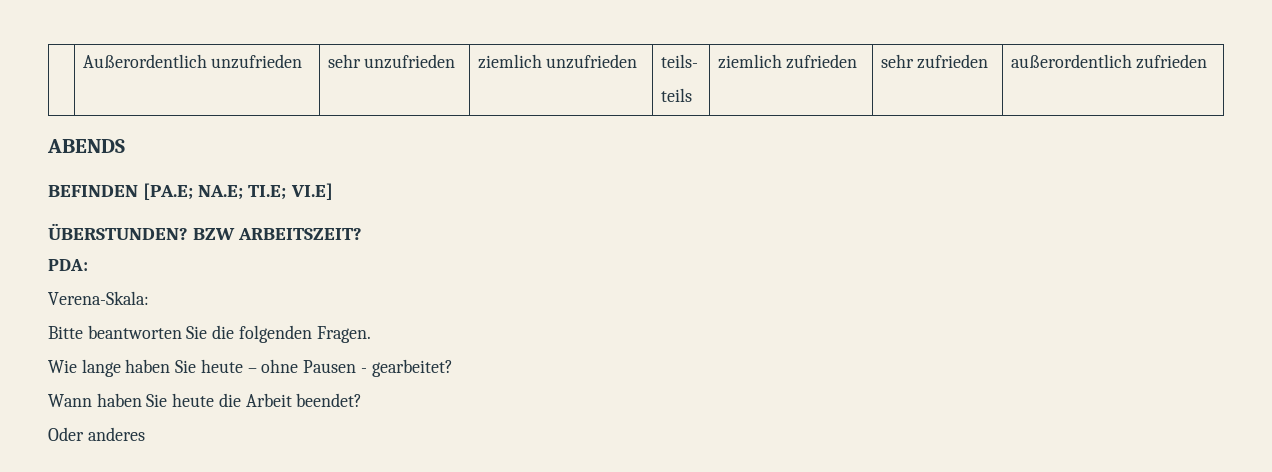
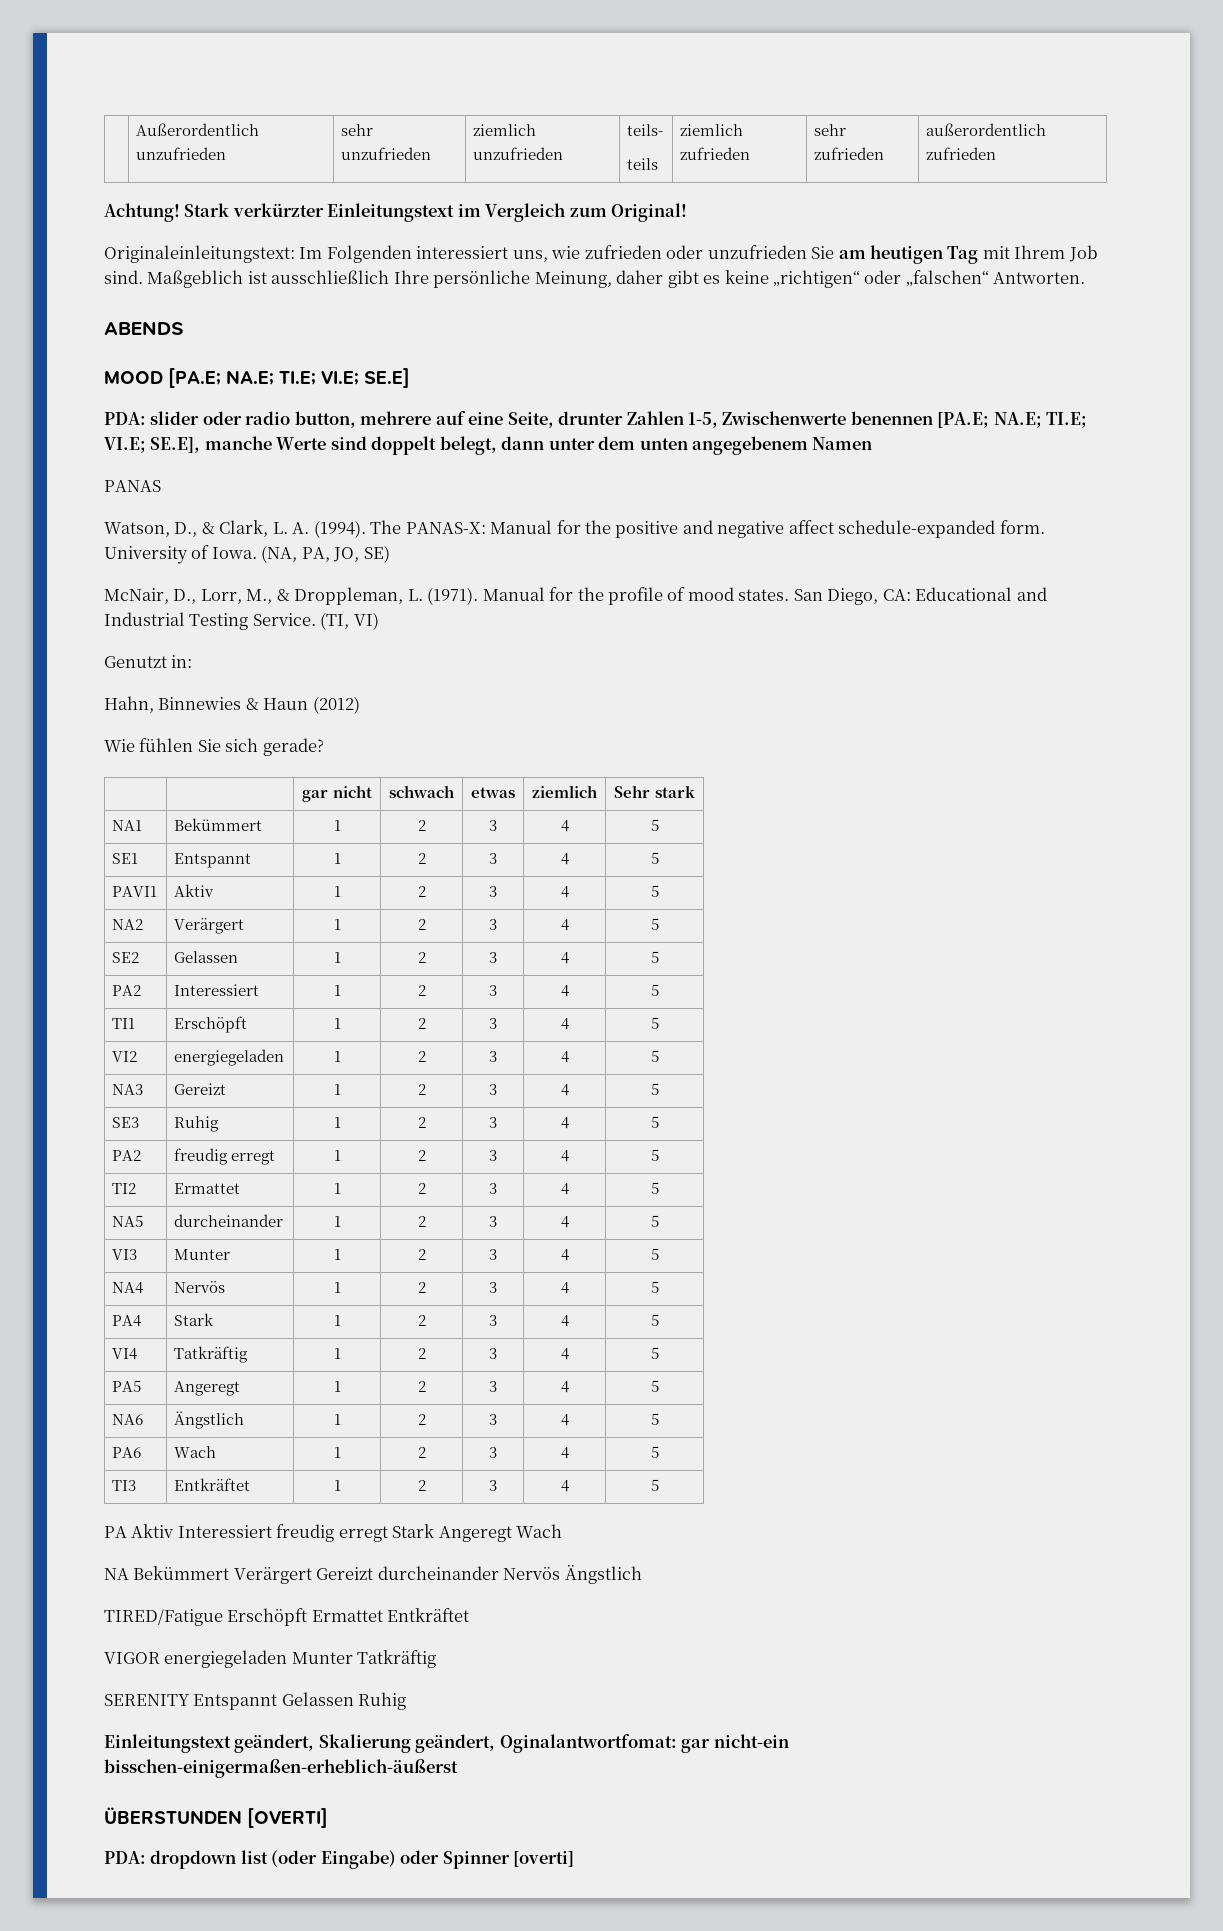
+ Achtung! Stark verkürzter Einleitungstext im Vergleich zum Original!
+ Originaleinleitungstext: Im Folgenden interessiert uns, wie zufrieden oder unzufrieden Sie am heutigen Tag mit Ihrem Job sind. Maßgeblich ist ausschließlich Ihre persönliche Meinung, daher gibt es keine „richtigen“ oder „falschen“ Antworten.
- BEFINDEN [PA.E; NA.E; TI.E; VI.E]
- ÜBERSTUNDEN? BZW ARBEITSZEIT?
- PDA:
- Verena-Skala:
- Bitte beantworten Sie die folgenden Fragen.
- Wie lange haben Sie heute – ohne Pausen - gearbeitet?
- Wann haben Sie heute die Arbeit beendet?
- Oder anderes
+ MOOD [PA.E; NA.E; TI.E; VI.E; SE.E]
+ PDA: slider oder radio button, mehrere auf eine Seite, drunter Zahlen 1-5, Zwischenwerte benennen [PA.E; NA.E; TI.E; VI.E; SE.E], manche Werte sind doppelt belegt, dann unter dem unten angegebenem Namen
+ PANAS
+ Watson, D., & Clark, L. A. (1994). The PANAS-X: Manual for the positive and negative affect schedule-expanded form. University of Iowa. (NA, PA, JO, SE)
+ McNair, D., Lorr, M., & Droppleman, L. (1971). Manual for the profile of mood states. San Diego, CA: Educational and Industrial Testing Service. (TI, VI)
+ Genutzt in:
+ Hahn, Binnewies & Haun (2012)
+ Wie fühlen Sie sich gerade?
+ | | gar nicht | schwach | etwas | ziemlich | Sehr stark
+ NA1 | Bekümmert | 1 | 2 | 3 | 4 | 5
+ SE1 | Entspannt | 1 | 2 | 3 | 4 | 5
+ PAVI1 | Aktiv | 1 | 2 | 3 | 4 | 5
+ NA2 | Verärgert | 1 | 2 | 3 | 4 | 5
+ SE2 | Gelassen | 1 | 2 | 3 | 4 | 5
+ PA2 | Interessiert | 1 | 2 | 3 | 4 | 5
+ TI1 | Erschöpft | 1 | 2 | 3 | 4 | 5
+ VI2 | energiegeladen | 1 | 2 | 3 | 4 | 5
+ NA3 | Gereizt | 1 | 2 | 3 | 4 | 5
+ SE3 | Ruhig | 1 | 2 | 3 | 4 | 5
+ PA2 | freudig erregt | 1 | 2 | 3 | 4 | 5
+ TI2 | Ermattet | 1 | 2 | 3 | 4 | 5
+ NA5 | durcheinander | 1 | 2 | 3 | 4 | 5
+ VI3 | Munter | 1 | 2 | 3 | 4 | 5
+ NA4 | Nervös | 1 | 2 | 3 | 4 | 5
+ PA4 | Stark | 1 | 2 | 3 | 4 | 5
+ VI4 | Tatkräftig | 1 | 2 | 3 | 4 | 5
+ PA5 | Angeregt | 1 | 2 | 3 | 4 | 5
+ NA6 | Ängstlich | 1 | 2 | 3 | 4 | 5
+ PA6 | Wach | 1 | 2 | 3 | 4 | 5
+ TI3 | Entkräftet | 1 | 2 | 3 | 4 | 5
+ PA Aktiv Interessiert freudig erregt Stark Angeregt Wach
+ NA Bekümmert Verärgert Gereizt durcheinander Nervös Ängstlich
+ TIRED/Fatigue Erschöpft Ermattet Entkräftet
+ VIGOR energiegeladen Munter Tatkräftig
+ SERENITY Entspannt Gelassen Ruhig
+ Einleitungstext geändert, Skalierung geändert, Oginalantwortfomat: gar nicht-ein bisschen-einigermaßen-erheblich-äußerst
+ ÜBERSTUNDEN [OVERTI]
+ PDA: dropdown list (oder Eingabe) oder Spinner [overti]

